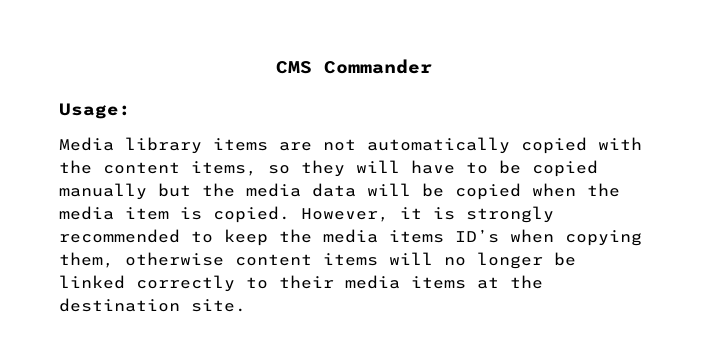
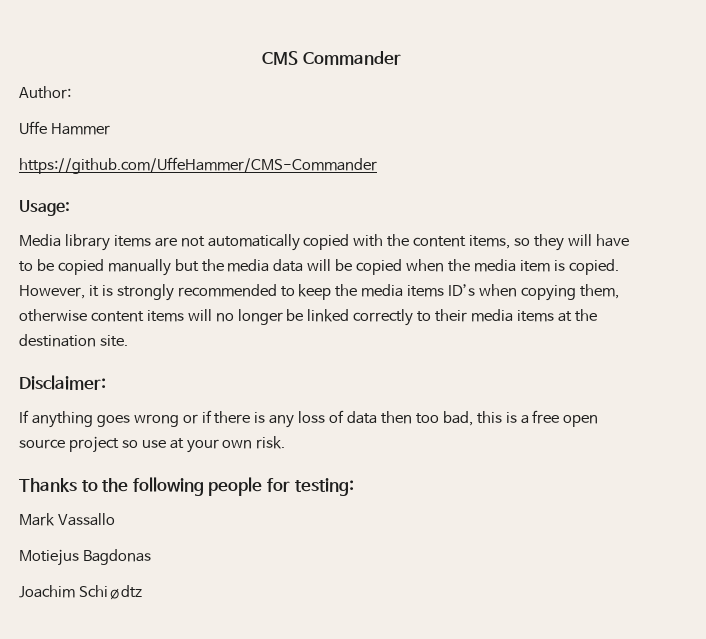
+ Author:
+ Uffe Hammer
+ https://github.com/UffeHammer/CMS-Commander
+ Disclaimer:
+ If anything goes wrong or if there is any loss of data then too bad, this is a free open source project so use at your own risk.
+ Thanks to the following people for testing:
+ Mark Vassallo
+ Motiejus Bagdonas
+ Joachim Schiødtz

